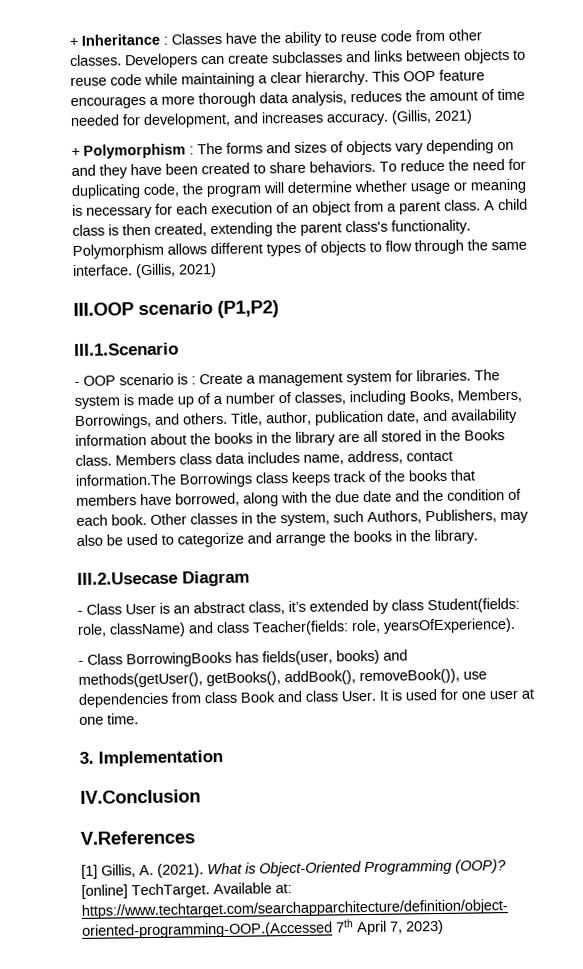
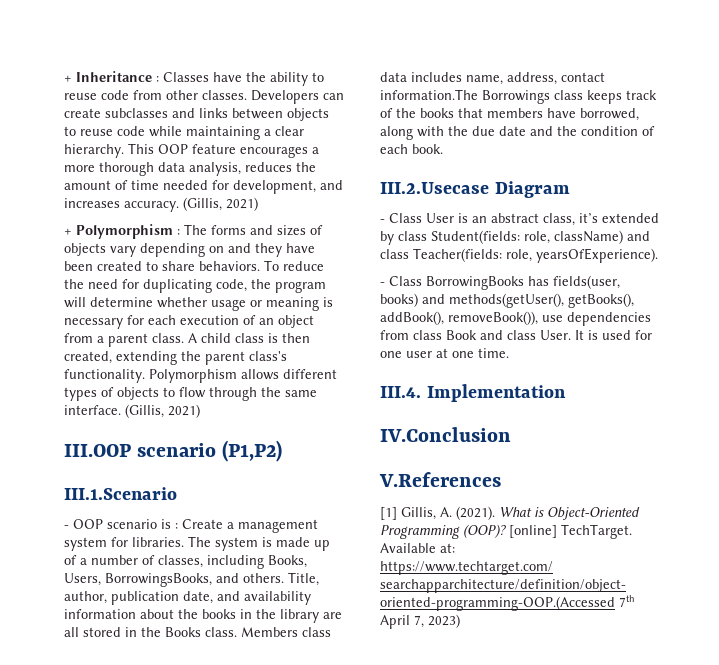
- The system is made up of a number of classes, including Books, Members, Borrowings, and others.
+ The system is made up of a number of classes, including Books, Users, BorrowingsBooks, and others.
- Other classes in the system, such Authors, Publishers, may also be used to categorize and arrange the books in the library.
- 3. Implementation
+ III.4. Implementation

